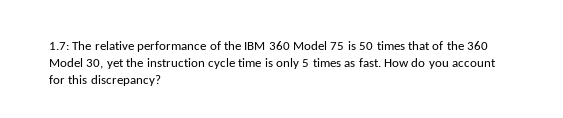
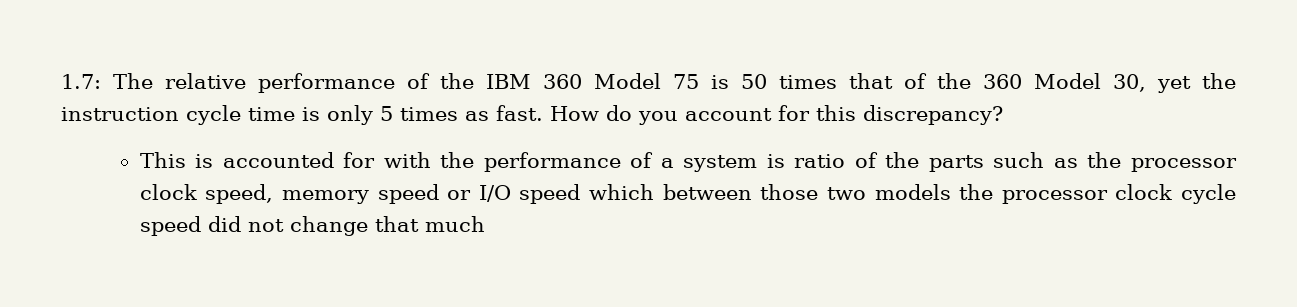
+ This is accounted for with the performance of a system is ratio of the parts such as the processor clock speed, memory speed or I/O speed which between those two models the processor clock cycle speed did not change that much

